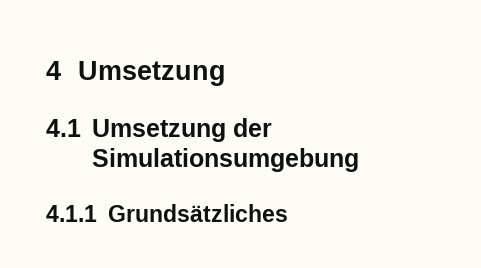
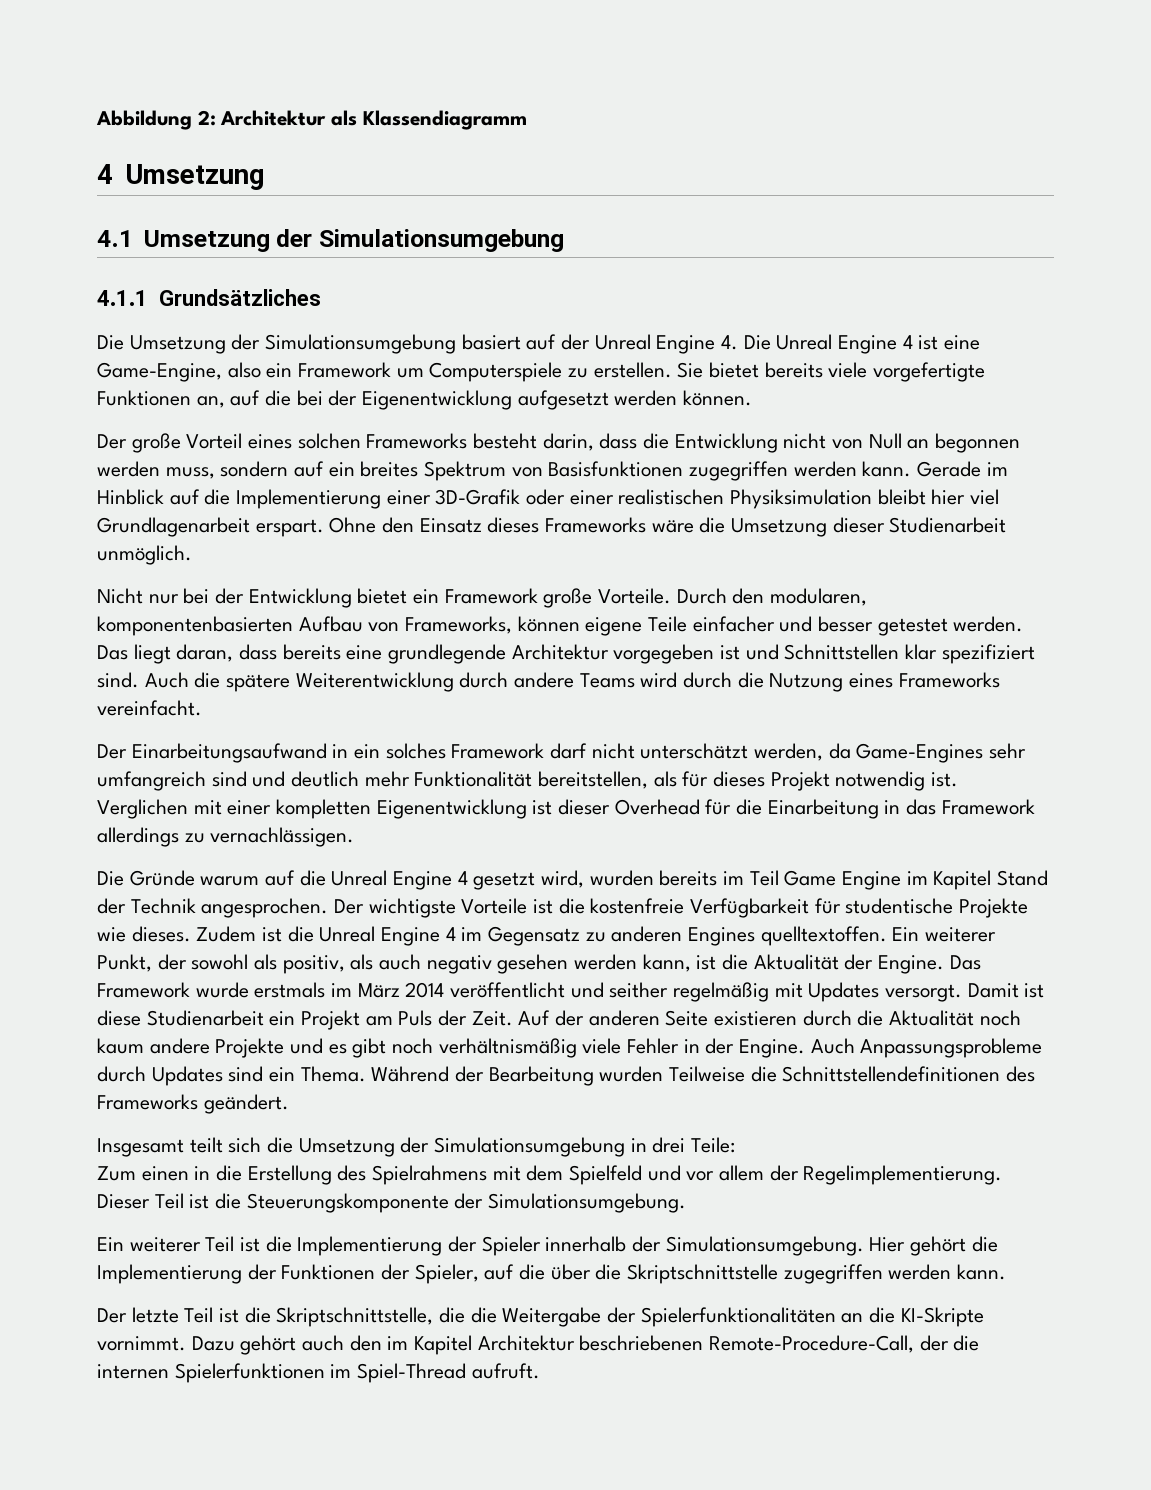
+ Abbildung 2: Architektur als Klassendiagramm
+ Die Umsetzung der Simulationsumgebung basiert auf der Unreal Engine 4. Die Unreal Engine 4 ist eine Game-Engine, also ein Framework um Computerspiele zu erstellen. Sie bietet bereits viele vorgefertigte Funktionen an, auf die bei der Eigenentwicklung aufgesetzt werden können.
+ Der große Vorteil eines solchen Frameworks besteht darin, dass die Entwicklung nicht von Null an begonnen werden muss, sondern auf ein breites Spektrum von Basisfunktionen zugegriffen werden kann. Gerade im Hinblick auf die Implementierung einer 3D-Grafik oder einer realistischen Physiksimulation bleibt hier viel Grundlagenarbeit erspart. Ohne den Einsatz dieses Frameworks wäre die Umsetzung dieser Studienarbeit unmöglich.
+ Nicht nur bei der Entwicklung bietet ein Framework große Vorteile. Durch den modularen, komponentenbasierten Aufbau von Frameworks, können eigene Teile einfacher und besser getestet werden. Das liegt daran, dass bereits eine grundlegende Architektur vorgegeben ist und Schnittstellen klar spezifiziert sind. Auch die spätere Weiterentwicklung durch andere Teams wird durch die Nutzung eines Frameworks vereinfacht.
+ Der Einarbeitungsaufwand in ein solches Framework darf nicht unterschätzt werden, da Game-Engines sehr umfangreich sind und deutlich mehr Funktionalität bereitstellen, als für dieses Projekt notwendig ist. Verglichen mit einer kompletten Eigenentwicklung ist dieser Overhead für die Einarbeitung in das Framework allerdings zu vernachlässigen.
+ Die Gründe warum auf die Unreal Engine 4 gesetzt wird, wurden bereits im Teil Game Engine im Kapitel Stand der Technik angesprochen. Der wichtigste Vorteile ist die kostenfreie Verfügbarkeit für studentische Projekte wie dieses. Zudem ist die Unreal Engine 4 im Gegensatz zu anderen Engines quelltextoffen. Ein weiterer Punkt, der sowohl als positiv, als auch negativ gesehen werden kann, ist die Aktualität der Engine. Das Framework wurde erstmals im März 2014 veröffentlicht und seither regelmäßig mit Updates versorgt. Damit ist diese Studienarbeit ein Projekt am Puls der Zeit. Auf der anderen Seite existieren durch die Aktualität noch kaum andere Projekte und es gibt noch verhältnismäßig viele Fehler in der Engine. Auch Anpassungsprobleme durch Updates sind ein Thema. Während der Bearbeitung wurden Teilweise die Schnittstellendefinitionen des Frameworks geändert.
+ Insgesamt teilt sich die Umsetzung der Simulationsumgebung in drei Teile:
+ Zum einen in die Erstellung des Spielrahmens mit dem Spielfeld und vor allem der Regelimplementierung. Dieser Teil ist die Steuerungskomponente der Simulationsumgebung.
+ Ein weiterer Teil ist die Implementierung der Spieler innerhalb der Simulationsumgebung. Hier gehört die Implementierung der Funktionen der Spieler, auf die über die Skriptschnittstelle zugegriffen werden kann.
+ Der letzte Teil ist die Skriptschnittstelle, die die Weitergabe der Spielerfunktionalitäten an die KI-Skripte vornimmt. Dazu gehört auch den im Kapitel Architektur beschriebenen Remote-Procedure-Call, der die internen Spielerfunktionen im Spiel-Thread aufruft.

